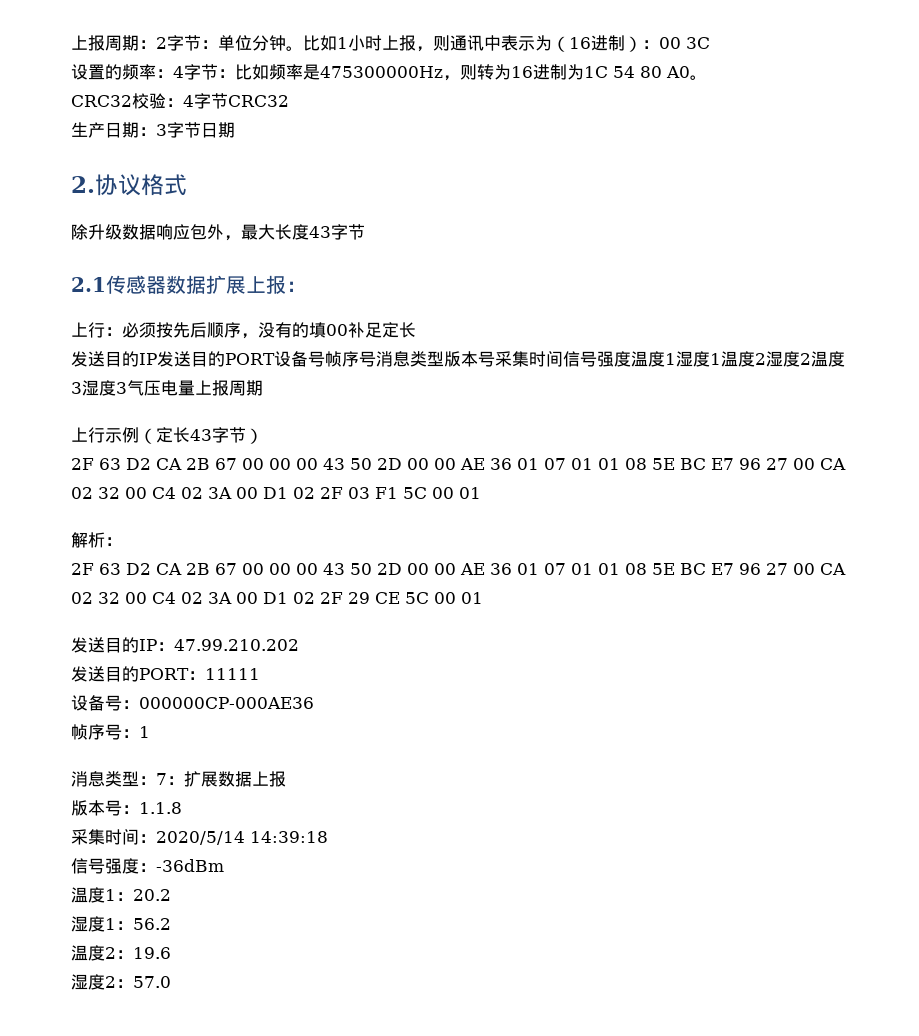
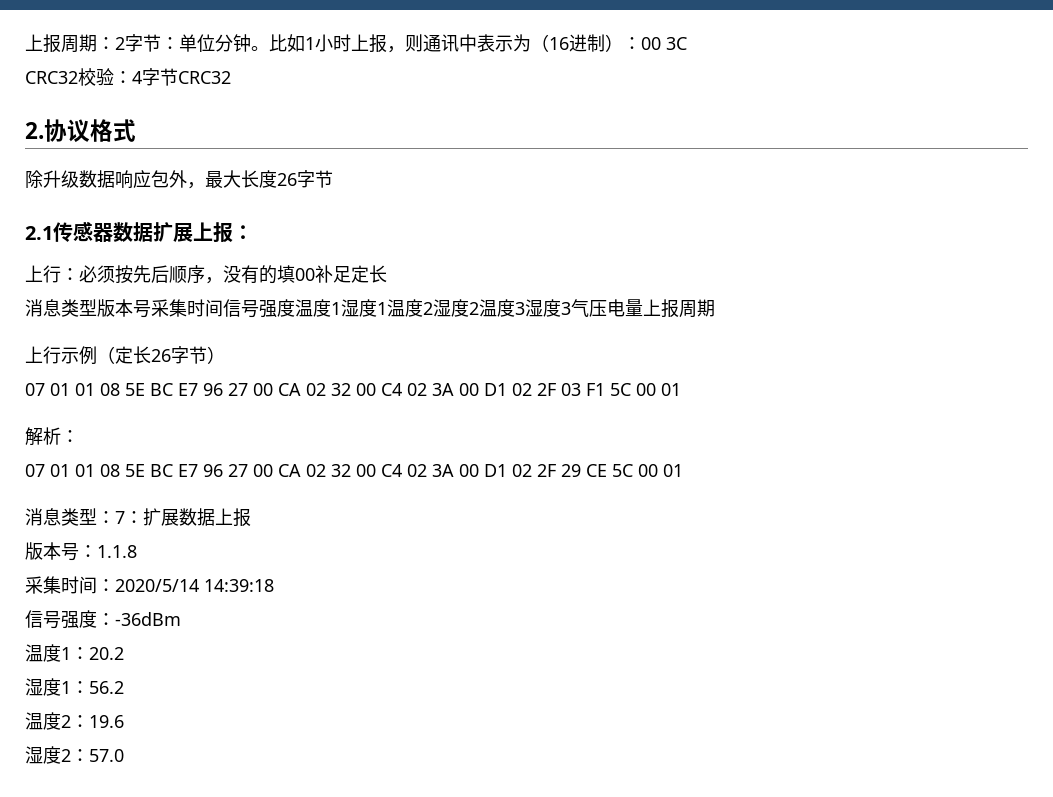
- 设置的频率：4字节：比如频率是475300000Hz，则转为16进制为1C 54 80 A0。
- 生产日期：3字节日期
- 除升级数据响应包外，最大长度43字节
+ 除升级数据响应包外，最大长度26字节
- 发送目的IP发送目的PORT设备号帧序号消息类型版本号采集时间信号强度温度1湿度1温度2湿度2温度3湿度3气压电量上报周期
+ 消息类型版本号采集时间信号强度温度1湿度1温度2湿度2温度3湿度3气压电量上报周期
- 上行示例（定长43字节）
+ 上行示例（定长26字节）
- 2F 63 D2 CA 2B 67 00 00 00 43 50 2D 00 00 AE 36 01 07 01 01 08 5E BC E7 96 27 00 CA 02 32 00 C4 02 3A 00 D1 02 2F 03 F1 5C 00 01
+ 07 01 01 08 5E BC E7 96 27 00 CA 02 32 00 C4 02 3A 00 D1 02 2F 03 F1 5C 00 01
- 2F 63 D2 CA 2B 67 00 00 00 43 50 2D 00 00 AE 36 01 07 01 01 08 5E BC E7 96 27 00 CA 02 32 00 C4 02 3A 00 D1 02 2F 29 CE 5C 00 01
+ 07 01 01 08 5E BC E7 96 27 00 CA 02 32 00 C4 02 3A 00 D1 02 2F 29 CE 5C 00 01
- 发送目的IP：47.99.210.202
- 发送目的PORT：11111
- 设备号：000000CP-000AE36
- 帧序号：1

